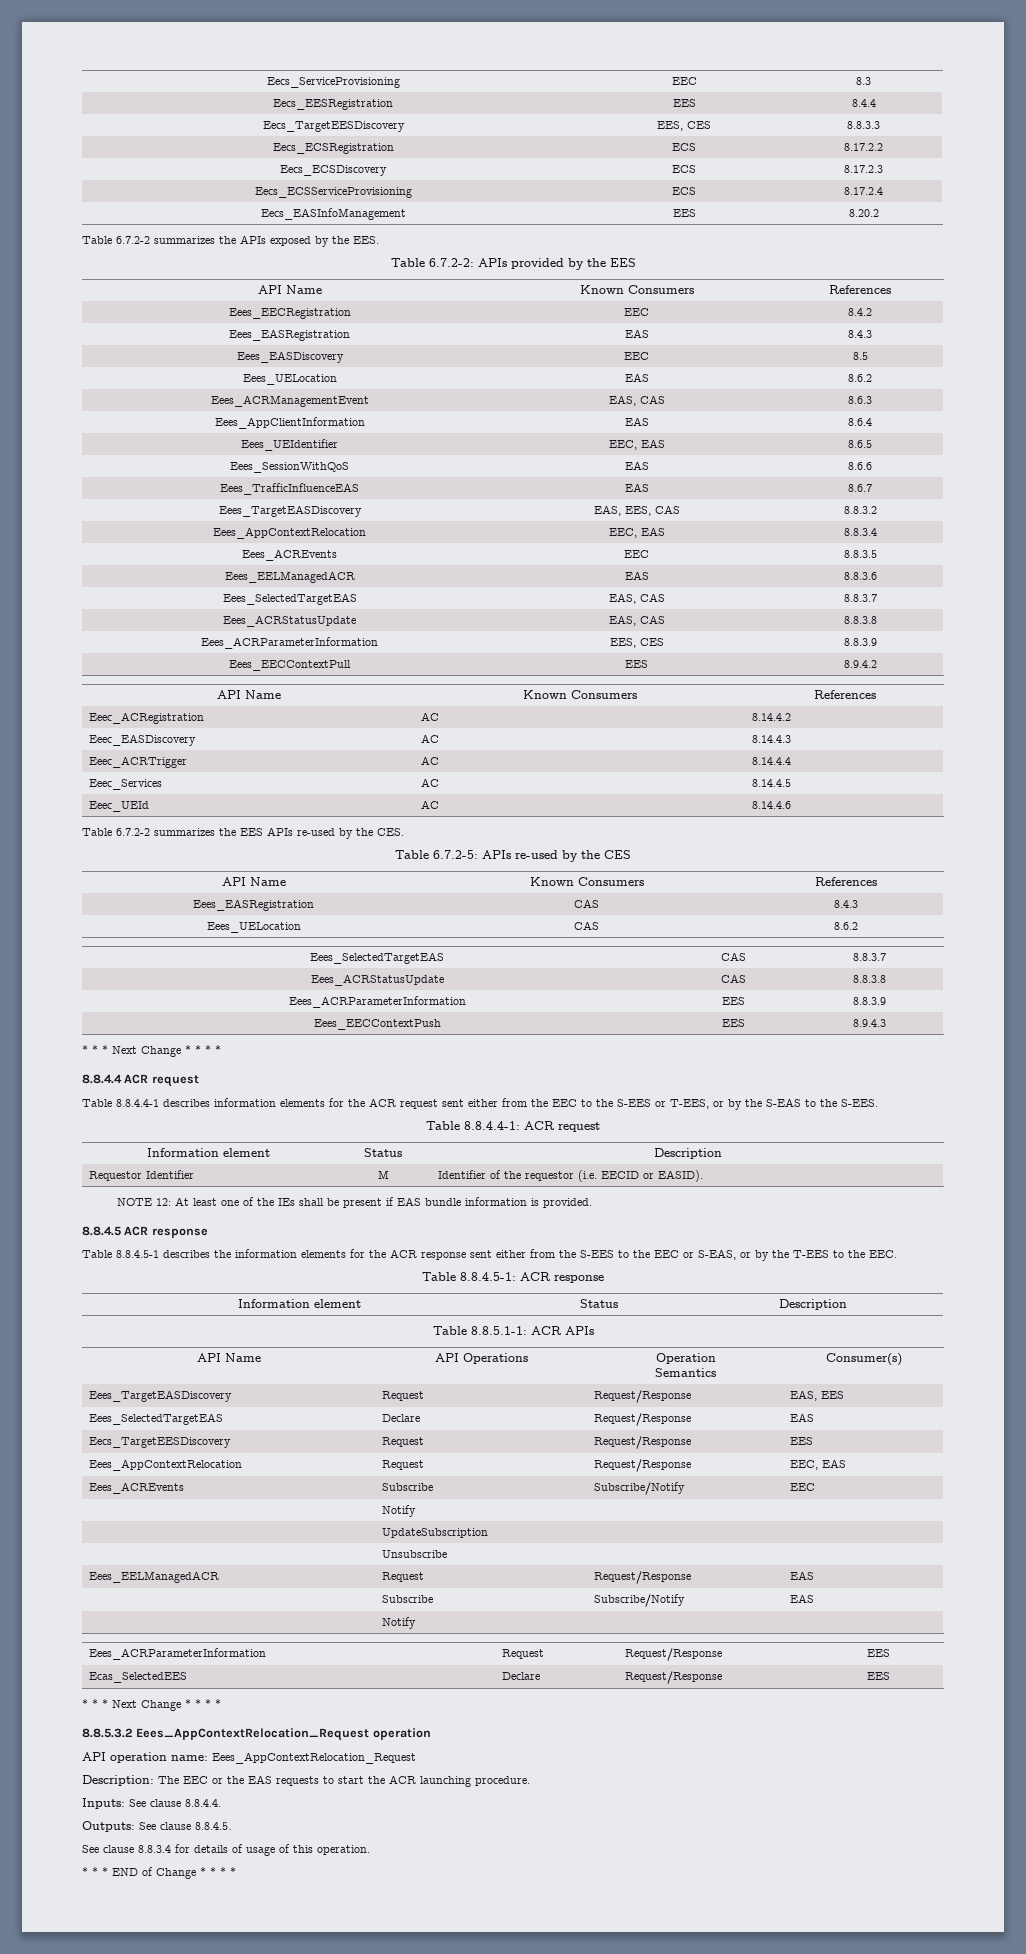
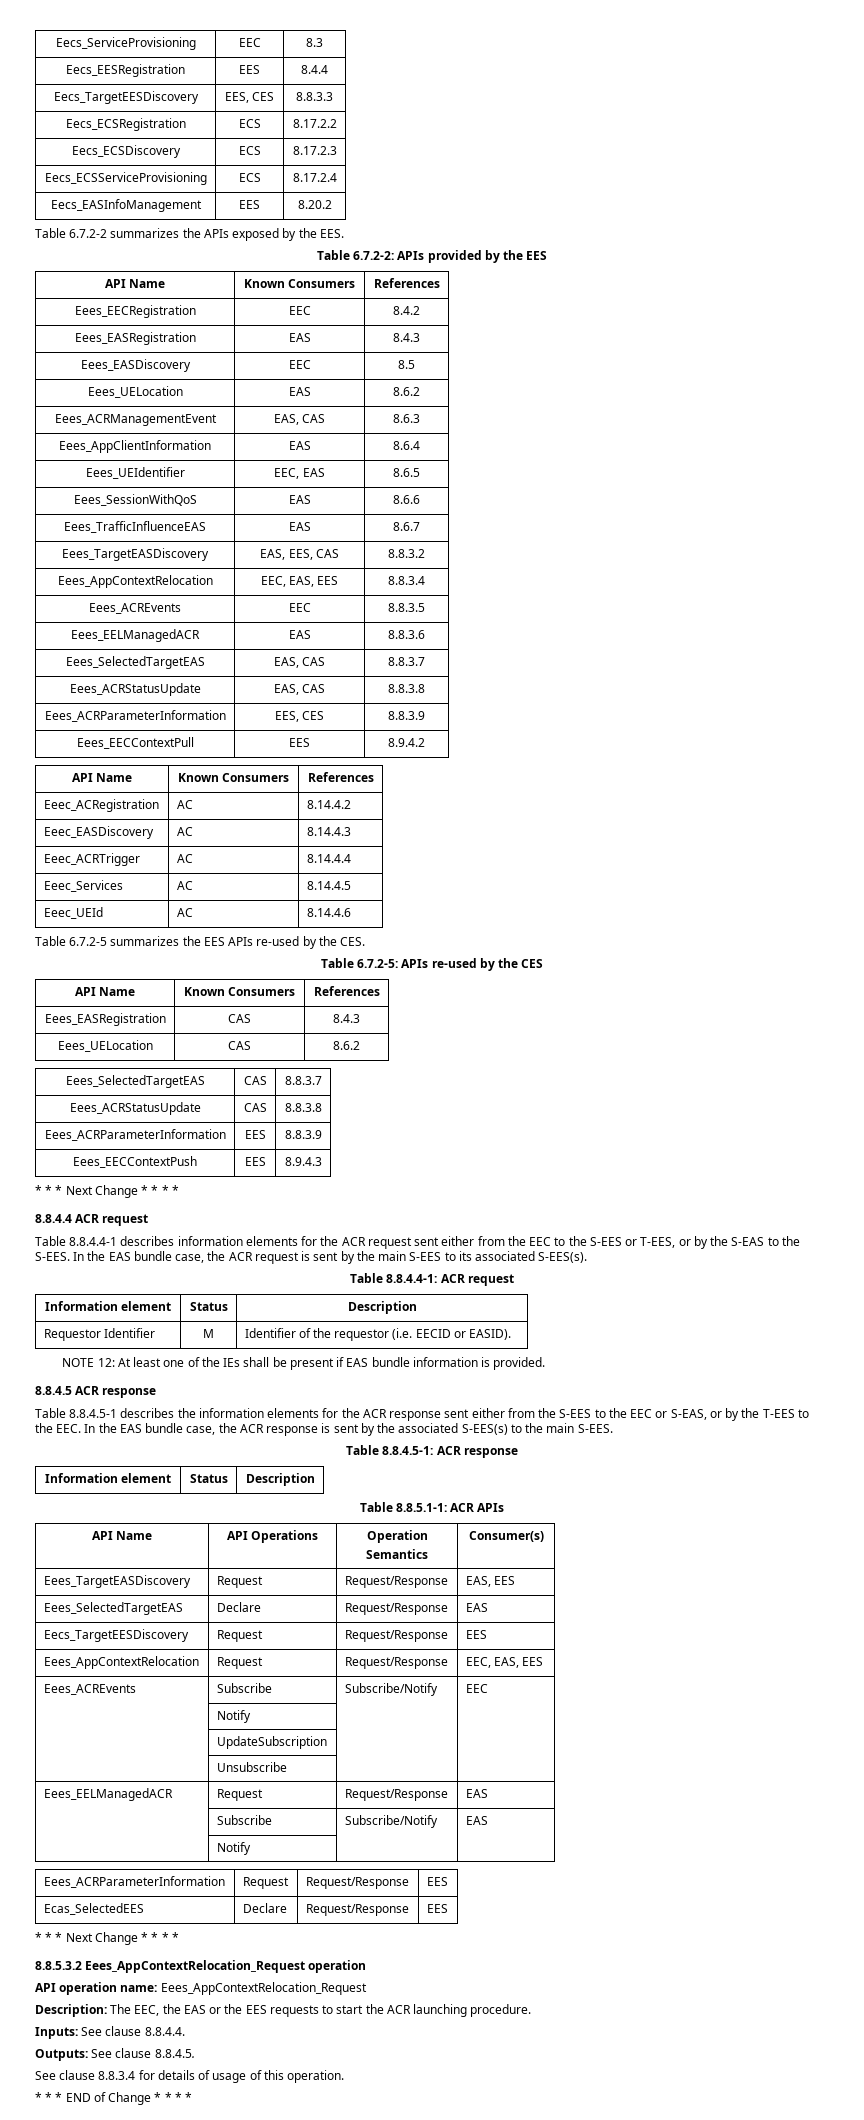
- Eees_AppContextRelocation | EEC, EAS | 8.8.3.4
+ Eees_AppContextRelocation | EEC, EAS, EES | 8.8.3.4
- Table 6.7.2-2 summarizes the EES APIs re-used by the CES.
+ Table 6.7.2-5 summarizes the EES APIs re-used by the CES.
+ In the EAS bundle case, the ACR request is sent by the main S-EES to its associated S-EES(s).
- Table 8.8.4.5-1 describes the information elements for the ACR response sent either from the S-EES to the EEC or S-EAS, or by the T-EES to the EEC.
+ Table 8.8.4.5-1 describes the information elements for the ACR response sent either from the S-EES to the EEC or S-EAS, or by the T-EES to the EEC. In the EAS bundle case, the ACR response is sent by the associated S-EES(s) to the main S-EES.
- Eees_AppContextRelocation | Request | Request/Response | EEC, EAS
+ Eees_AppContextRelocation | Request | Request/Response | EEC, EAS, EES
- Description: The EEC or the EAS requests to start the ACR launching procedure.
+ Description: The EEC, the EAS or the EES requests to start the ACR launching procedure.

